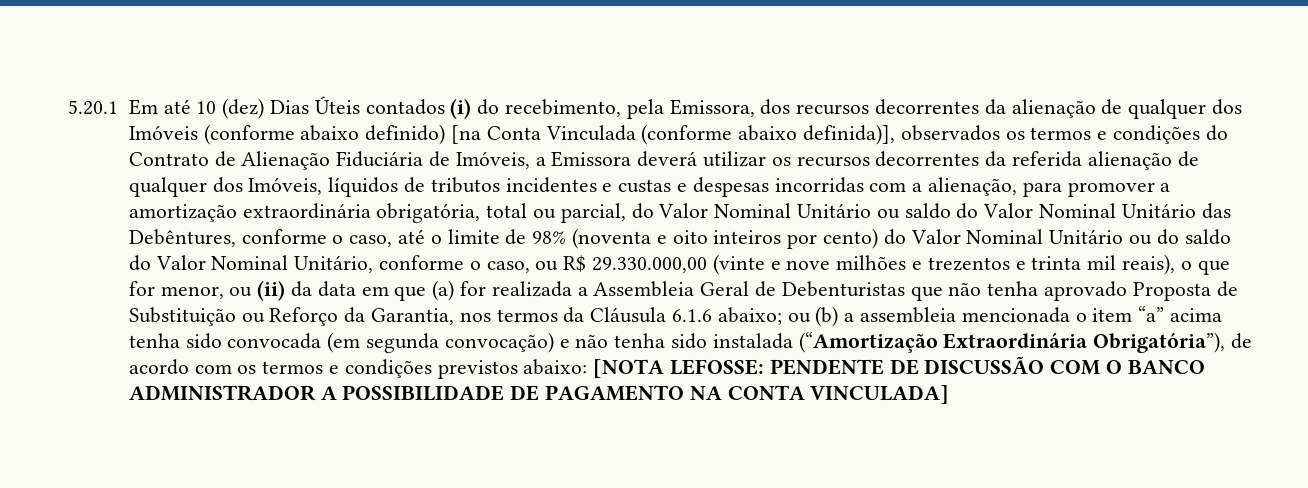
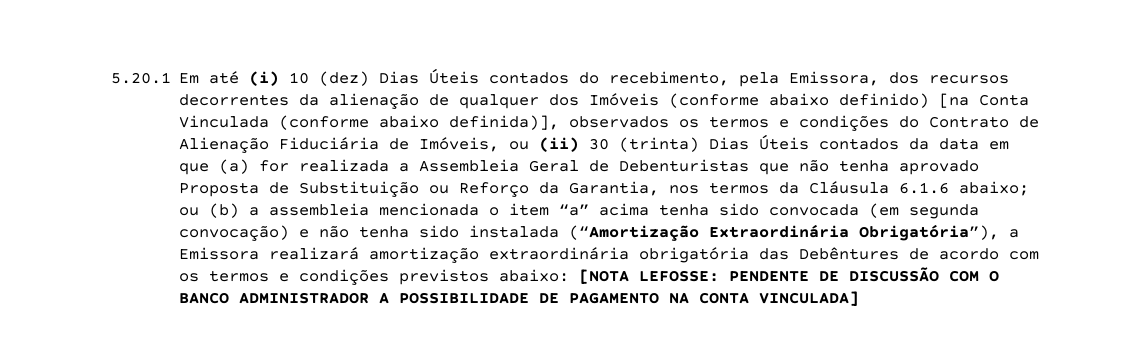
- 5.20.1 Em até 10 (dez) Dias Úteis contados (i) do recebimento, pela Emissora, dos recursos decorrentes da alienação de qualquer dos Imóveis (conforme abaixo definido) [na Conta Vinculada (conforme abaixo definida)], observados os termos e condições do Contrato de Alienação Fiduciária de Imóveis, a Emissora deverá utilizar os recursos decorrentes da referida alienação de qualquer dos Imóveis, líquidos de tributos incidentes e custas e despesas incorridas com a alienação, para promover a amortização extraordinária obrigatória, total ou parcial, do Valor Nominal Unitário ou saldo do Valor Nominal Unitário das Debêntures, conforme o caso, até o limite de 98% (noventa e oito inteiros por cento) do Valor Nominal Unitário ou do saldo do Valor Nominal Unitário, conforme o caso, ou R$ 29.330.000,00 (vinte e nove milhões e trezentos e trinta mil reais), o que for menor, ou (ii) da data em que (a) for realizada a Assembleia Geral de Debenturistas que não tenha aprovado Proposta de Substituição ou Reforço da Garantia, nos termos da Cláusula 6.1.6 abaixo;
+ 5.20.1 Em até (i) 10 (dez) Dias Úteis contados do recebimento, pela Emissora, dos recursos decorrentes da alienação de qualquer dos Imóveis (conforme abaixo definido) [na Conta Vinculada (conforme abaixo definida)], observados os termos e condições do Contrato de Alienação Fiduciária de Imóveis, ou (ii) 30 (trinta) Dias Úteis contados da data em que (a) for realizada a Assembleia Geral de Debenturistas que não tenha aprovado Proposta de Substituição ou Reforço da Garantia, nos termos da Cláusula 6.1.6 abaixo;
- ou (b) a assembleia mencionada o item “a” acima tenha sido convocada (em segunda convocação) e não tenha sido instalada (“Amortização Extraordinária Obrigatória”), de acordo com os termos e condições previstos abaixo:
+ ou (b) a assembleia mencionada o item “a” acima tenha sido convocada (em segunda convocação) e não tenha sido instalada (“Amortização Extraordinária Obrigatória”), a Emissora realizará amortização extraordinária obrigatória das Debêntures de acordo com os termos e condições previstos abaixo:

